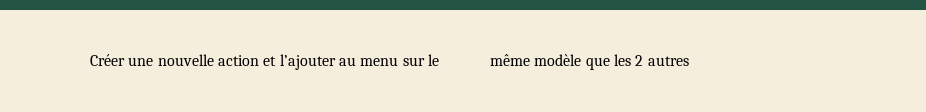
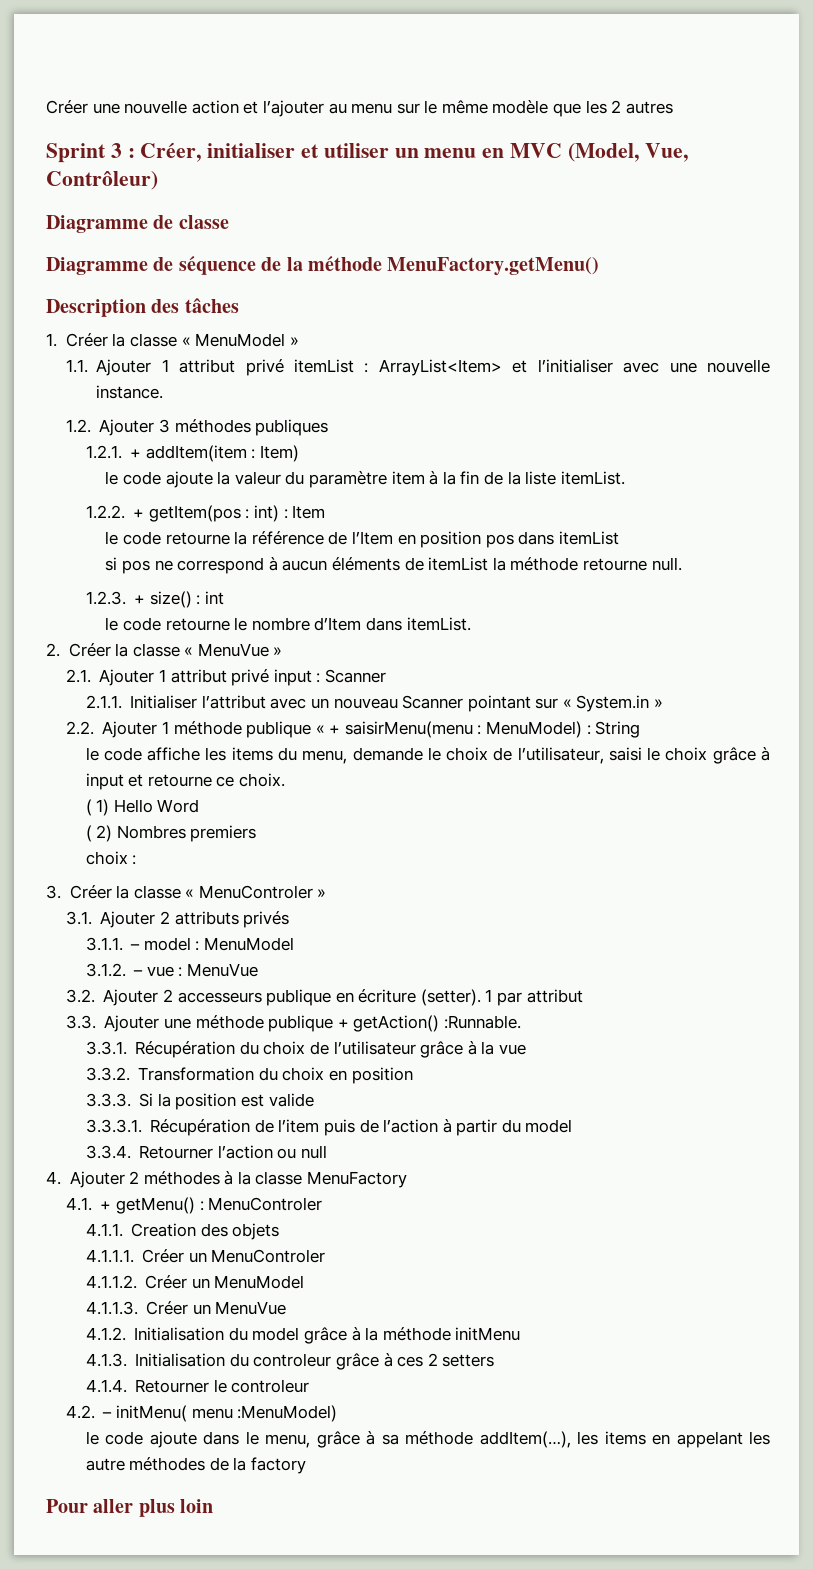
+ Sprint 3 : Créer, initialiser et utiliser un menu en MVC (Model, Vue, Contrôleur)
+ Diagramme de classe
+ Diagramme de séquence de la méthode MenuFactory.getMenu()
+ Description des tâches
+ 1. Créer la classe « MenuModel »
+ 1.1. Ajouter 1 attribut privé itemList : ArrayList<Item> et l’initialiser avec une nouvelle instance.
+ 1.2. Ajouter 3 méthodes publiques
+ 1.2.1. + addItem(item : Item)
+ le code ajoute la valeur du paramètre item à la fin de la liste itemList.
+ 1.2.2. + getItem(pos : int) : Item
+ le code retourne la référence de l’Item en position pos dans itemList
+ si pos ne correspond à aucun éléments de itemList la méthode retourne null.
+ 1.2.3. + size() : int
+ le code retourne le nombre d’Item dans itemList.
+ 2. Créer la classe « MenuVue »
+ 2.1. Ajouter 1 attribut privé input : Scanner
+ 2.1.1. Initialiser l’attribut avec un nouveau Scanner pointant sur « System.in »
+ 2.2. Ajouter 1 méthode publique « + saisirMenu(menu : MenuModel) : String
+ le code affiche les items du menu, demande le choix de l’utilisateur, saisi le choix grâce à input et retourne ce choix.
+ ( 1) Hello Word
+ ( 2) Nombres premiers
+ choix :
+ 3. Créer la classe « MenuControler »
+ 3.1. Ajouter 2 attributs privés
+ 3.1.1. – model : MenuModel
+ 3.1.2. – vue : MenuVue
+ 3.2. Ajouter 2 accesseurs publique en écriture (setter). 1 par attribut
+ 3.3. Ajouter une méthode publique + getAction() :Runnable.
+ 3.3.1. Récupération du choix de l’utilisateur grâce à la vue
+ 3.3.2. Transformation du choix en position
+ 3.3.3. Si la position est valide
+ 3.3.3.1. Récupération de l’item puis de l’action à partir du model
+ 3.3.4. Retourner l’action ou null
+ 4. Ajouter 2 méthodes à la classe MenuFactory
+ 4.1. + getMenu() : MenuControler
+ 4.1.1. Creation des objets
+ 4.1.1.1. Créer un MenuControler
+ 4.1.1.2. Créer un MenuModel
+ 4.1.1.3. Créer un MenuVue
+ 4.1.2. Initialisation du model grâce à la méthode initMenu
+ 4.1.3. Initialisation du controleur grâce à ces 2 setters
+ 4.1.4. Retourner le controleur
+ 4.2. – initMenu( menu :MenuModel)
+ le code ajoute dans le menu, grâce à sa méthode addItem(…), les items en appelant les autre méthodes de la factory
+ Pour aller plus loin

